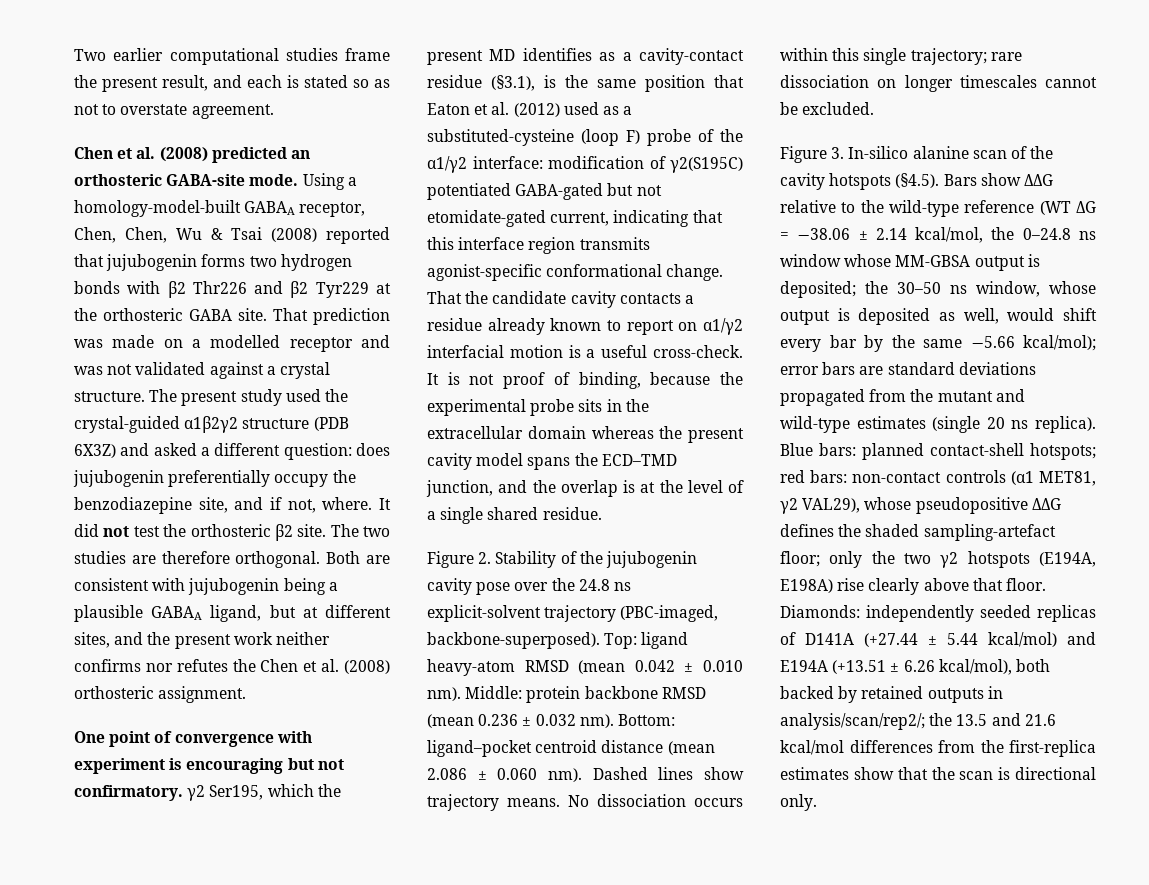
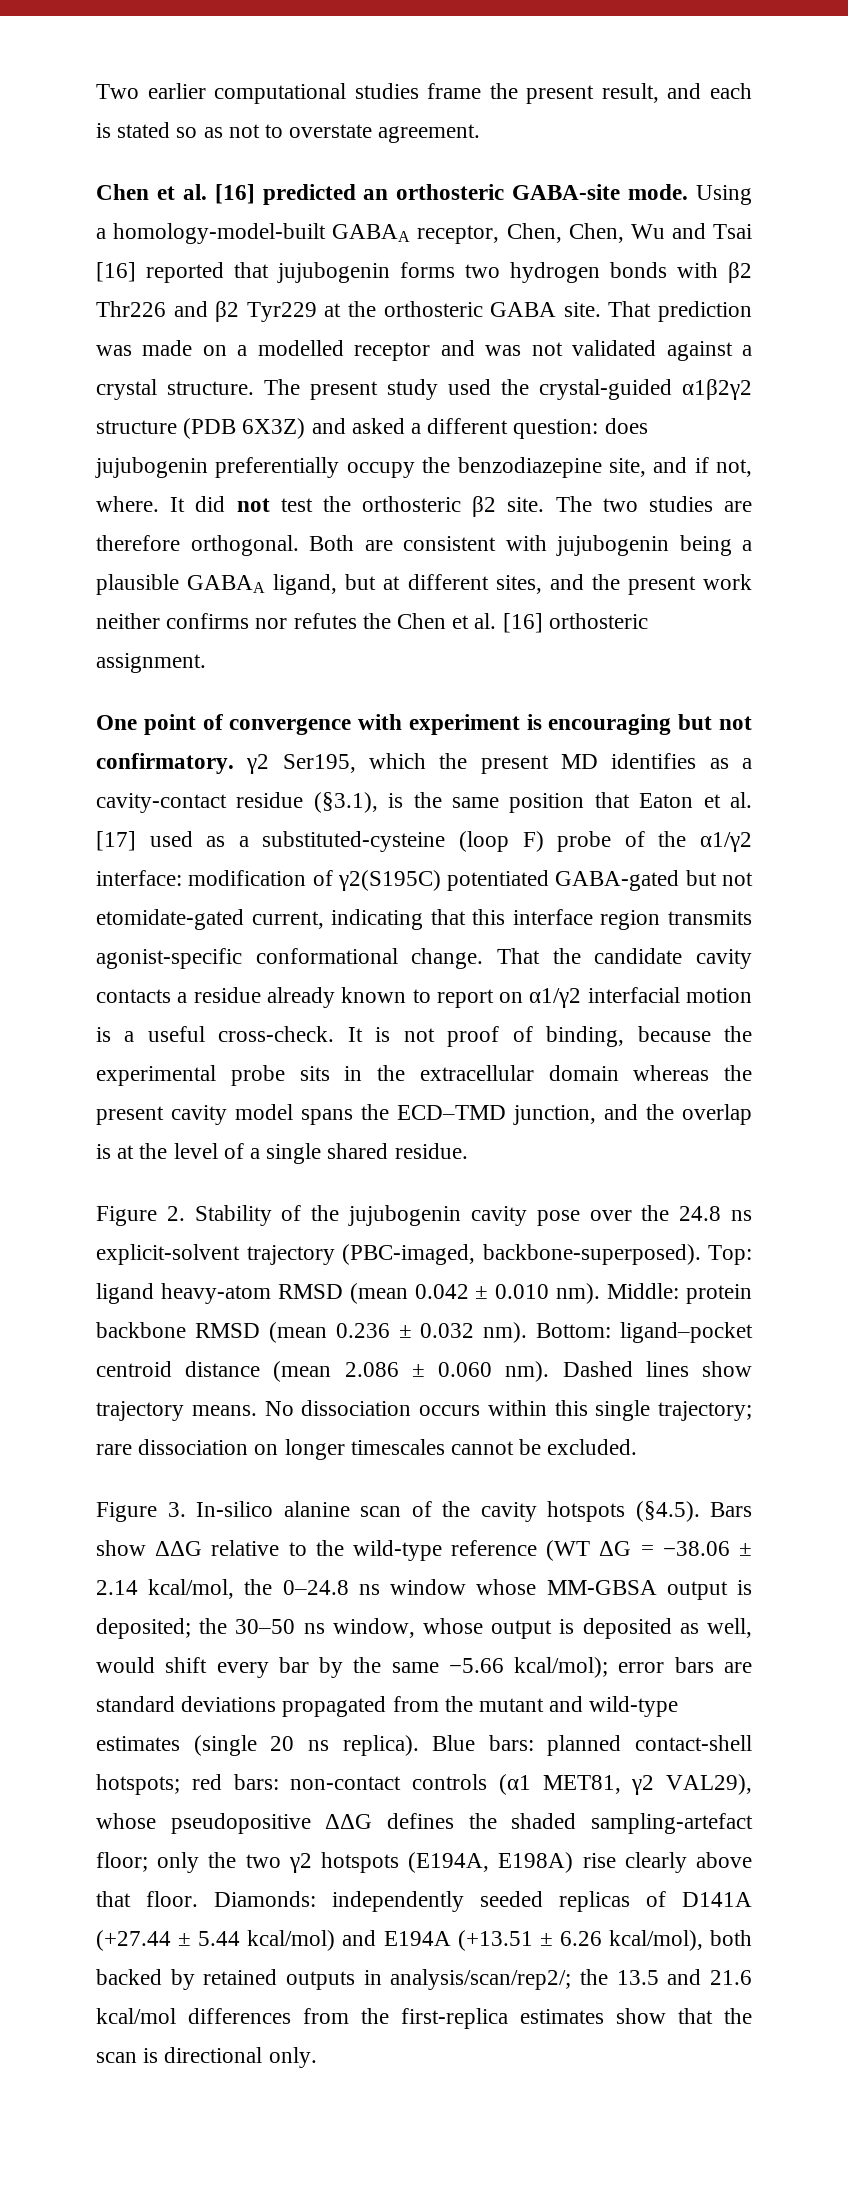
- Chen et al. (2008) predicted an orthosteric GABA-site mode.
+ Chen et al. [16] predicted an orthosteric GABA-site mode.
- Using a homology-model-built GABAA receptor, Chen, Chen, Wu & Tsai (2008) reported that jujubogenin forms two hydrogen bonds with β2 Thr226 and β2 Tyr229 at the orthosteric GABA site.
+ Using a homology-model-built GABAA receptor, Chen, Chen, Wu and Tsai [16] reported that jujubogenin forms two hydrogen bonds with β2 Thr226 and β2 Tyr229 at the orthosteric GABA site.
- Both are consistent with jujubogenin being a plausible GABAA ligand, but at different sites, and the present work neither confirms nor refutes the Chen et al. (2008) orthosteric assignment.
+ Both are consistent with jujubogenin being a plausible GABAA ligand, but at different sites, and the present work neither confirms nor refutes the Chen et al. [16] orthosteric assignment.
- One point of convergence with experiment is encouraging but not confirmatory. γ2 Ser195, which the present MD identifies as a cavity-contact residue (§3.1), is the same position that Eaton et al. (2012) used as a substituted-cysteine (loop F) probe of the α1/γ2 interface: modification of γ2(S195C) potentiated GABA-gated but not etomidate-gated current, indicating that this interface region transmits agonist-specific conformational change.
+ One point of convergence with experiment is encouraging but not confirmatory. γ2 Ser195, which the present MD identifies as a cavity-contact residue (§3.1), is the same position that Eaton et al. [17] used as a substituted-cysteine (loop F) probe of the α1/γ2 interface: modification of γ2(S195C) potentiated GABA-gated but not etomidate-gated current, indicating that this interface region transmits agonist-specific conformational change.

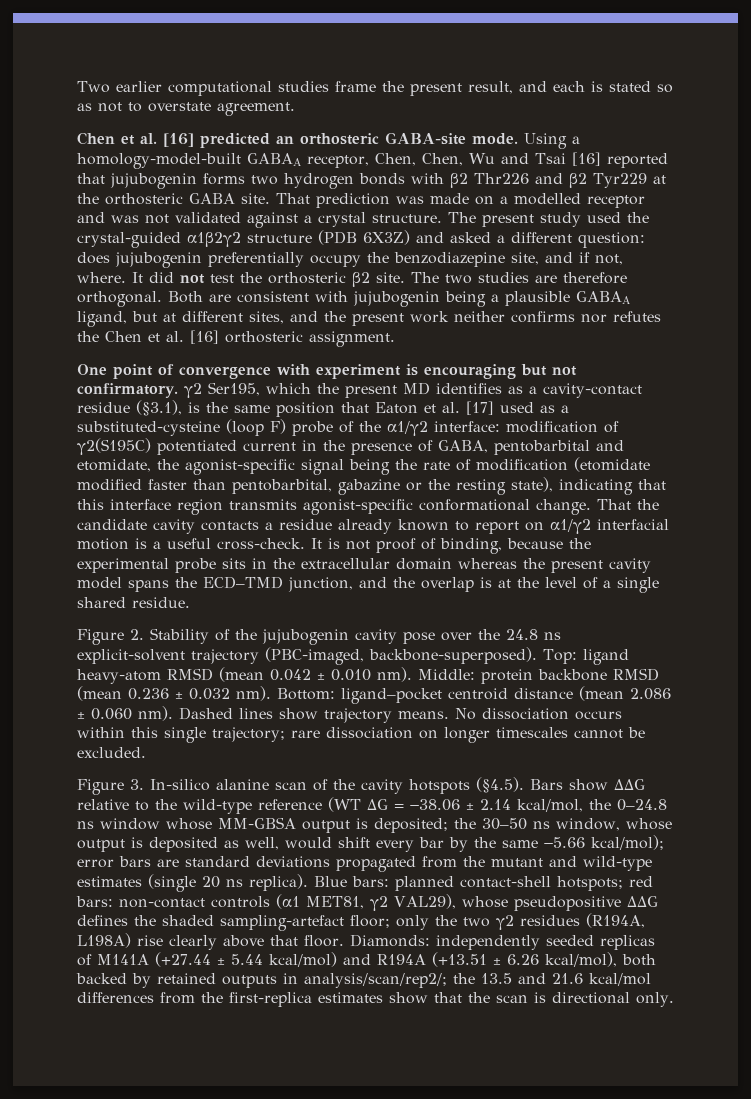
- One point of convergence with experiment is encouraging but not confirmatory. γ2 Ser195, which the present MD identifies as a cavity-contact residue (§3.1), is the same position that Eaton et al. [17] used as a substituted-cysteine (loop F) probe of the α1/γ2 interface: modification of γ2(S195C) potentiated GABA-gated but not etomidate-gated current, indicating that this interface region transmits agonist-specific conformational change.
+ One point of convergence with experiment is encouraging but not confirmatory. γ2 Ser195, which the present MD identifies as a cavity-contact residue (§3.1), is the same position that Eaton et al. [17] used as a substituted-cysteine (loop F) probe of the α1/γ2 interface: modification of γ2(S195C) potentiated current in the presence of GABA, pentobarbital and etomidate, the agonist-specific signal being the rate of modification (etomidate modified faster than pentobarbital, gabazine or the resting state), indicating that this interface region transmits agonist-specific conformational change.
- Blue bars: planned contact-shell hotspots; red bars: non-contact controls (α1 MET81, γ2 VAL29), whose pseudopositive ΔΔG defines the shaded sampling-artefact floor; only the two γ2 hotspots (E194A, E198A) rise clearly above that floor.
+ Blue bars: planned contact-shell hotspots; red bars: non-contact controls (α1 MET81, γ2 VAL29), whose pseudopositive ΔΔG defines the shaded sampling-artefact floor; only the two γ2 residues (R194A, L198A) rise clearly above that floor.
- Diamonds: independently seeded replicas of D141A (+27.44 ± 5.44 kcal/mol) and E194A (+13.51 ± 6.26 kcal/mol), both backed by retained outputs in analysis/scan/rep2/; the 13.5 and 21.6 kcal/mol differences from the first-replica estimates show that the scan is directional only.
+ Diamonds: independently seeded replicas of M141A (+27.44 ± 5.44 kcal/mol) and R194A (+13.51 ± 6.26 kcal/mol), both backed by retained outputs in analysis/scan/rep2/; the 13.5 and 21.6 kcal/mol differences from the first-replica estimates show that the scan is directional only.

